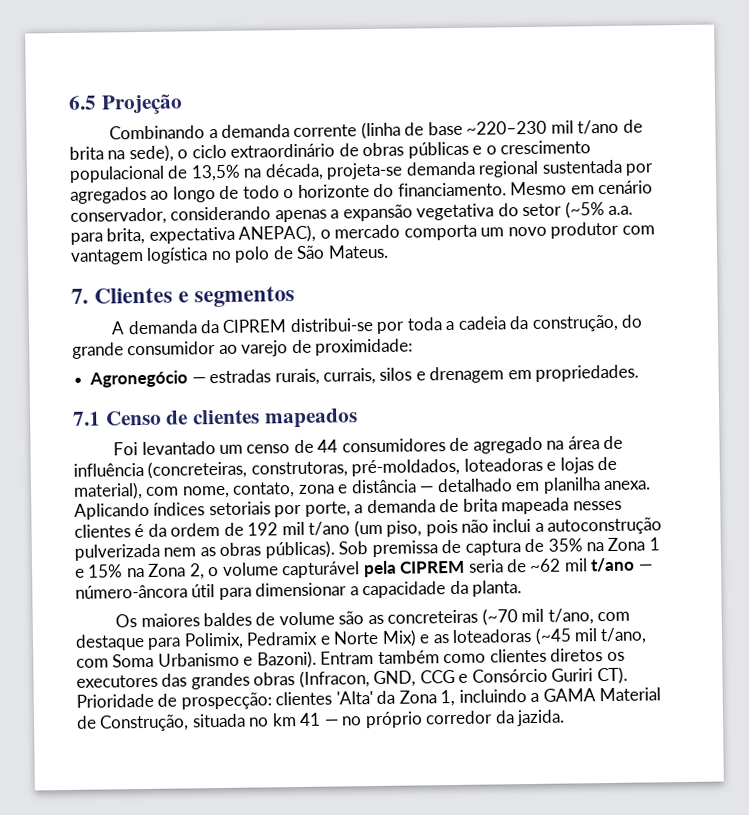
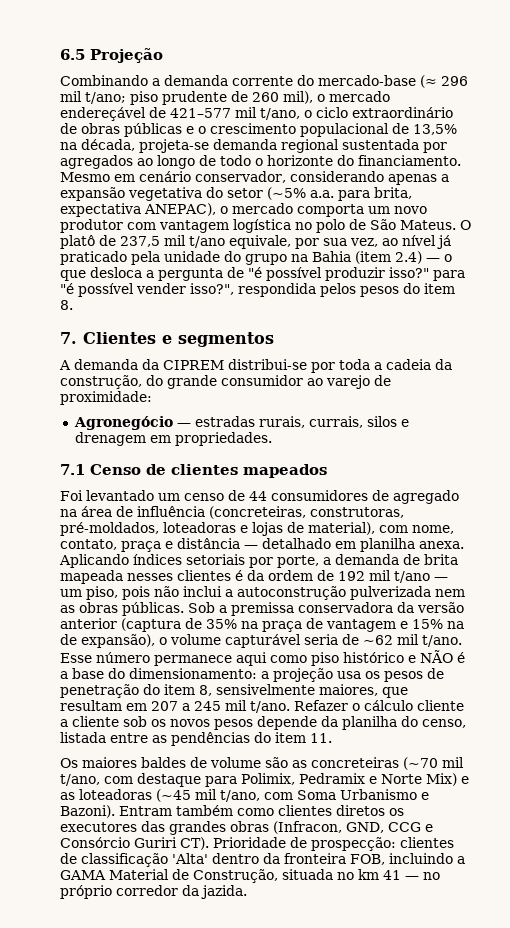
- Combinando a demanda corrente (linha de base ~220–230 mil t/ano de brita na sede), o ciclo extraordinário de obras públicas e o crescimento populacional de 13,5% na década, projeta-se demanda regional sustentada por agregados ao longo de todo o horizonte do financiamento.
+ Combinando a demanda corrente do mercado-base (≈ 296 mil t/ano; piso prudente de 260 mil), o mercado endereçável de 421–577 mil t/ano, o ciclo extraordinário de obras públicas e o crescimento populacional de 13,5% na década, projeta-se demanda regional sustentada por agregados ao longo de todo o horizonte do financiamento.
+ O platô de 237,5 mil t/ano equivale, por sua vez, ao nível já praticado pela unidade do grupo na Bahia (item 2.4) — o que desloca a pergunta de "é possível produzir isso?" para "é possível vender isso?", respondida pelos pesos do item 8.
- Foi levantado um censo de 44 consumidores de agregado na área de influência (concreteiras, construtoras, pré-moldados, loteadoras e lojas de material), com nome, contato, zona e distância — detalhado em planilha anexa.
+ Foi levantado um censo de 44 consumidores de agregado na área de influência (concreteiras, construtoras, pré-moldados, loteadoras e lojas de material), com nome, contato, praça e distância — detalhado em planilha anexa.
- Aplicando índices setoriais por porte, a demanda de brita mapeada nesses clientes é da ordem de 192 mil t/ano (um piso, pois não inclui a autoconstrução pulverizada nem as obras públicas). Sob premissa de captura de 35% na Zona 1 e 15% na Zona 2, o volume capturável pela CIPREM seria de ~62 mil t/ano — número-âncora útil para dimensionar a capacidade da planta.
+ Aplicando índices setoriais por porte, a demanda de brita mapeada nesses clientes é da ordem de 192 mil t/ano — um piso, pois não inclui a autoconstrução pulverizada nem as obras públicas. Sob a premissa conservadora da versão anterior (captura de 35% na praça de vantagem e 15% na de expansão), o volume capturável seria de ~62 mil t/ano. Esse número permanece aqui como piso histórico e NÃO é a base do dimensionamento: a projeção usa os pesos de penetração do item 8, sensivelmente maiores, que resultam em 207 a 245 mil t/ano. Refazer o cálculo cliente a cliente sob os novos pesos depende da planilha do censo, listada entre as pendências do item 11.
- Entram também como clientes diretos os executores das grandes obras (Infracon, GND, CCG e Consórcio Guriri CT). Prioridade de prospecção: clientes 'Alta' da Zona 1, incluindo a GAMA Material de Construção, situada no km 41 — no próprio corredor da jazida.
+ Entram também como clientes diretos os executores das grandes obras (Infracon, GND, CCG e Consórcio Guriri CT). Prioridade de prospecção: clientes de classificação 'Alta' dentro da fronteira FOB, incluindo a GAMA Material de Construção, situada no km 41 — no próprio corredor da jazida.

